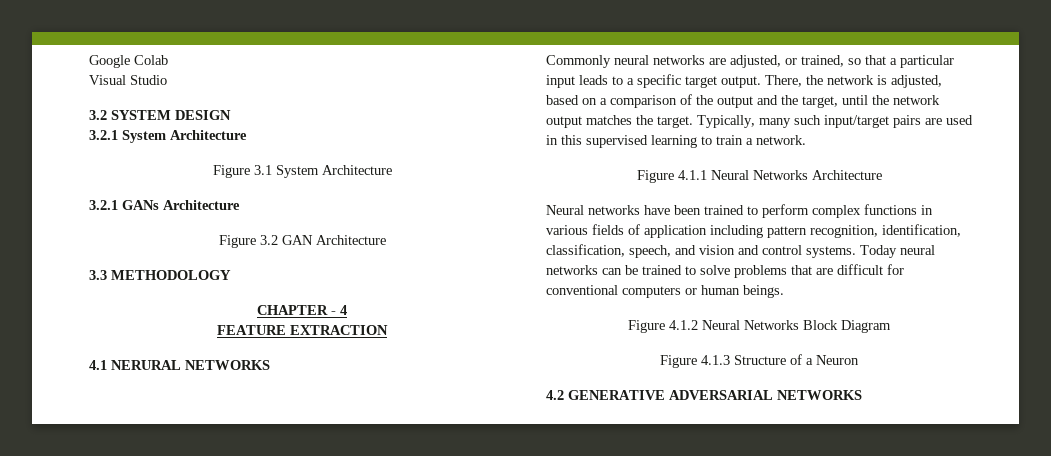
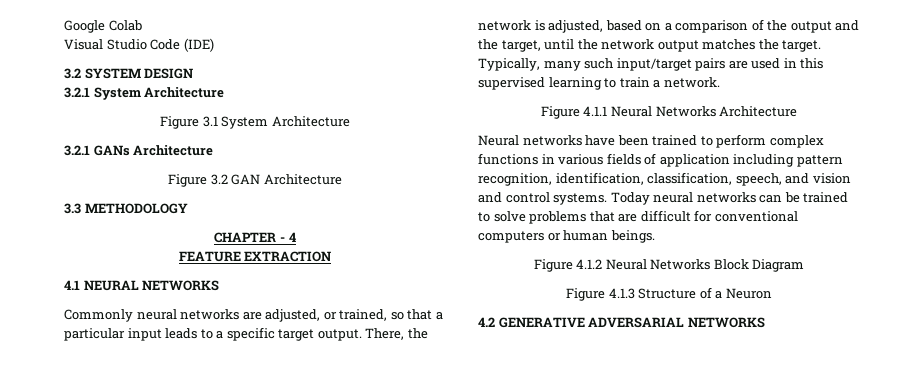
- Visual Studio
+ Visual Studio Code (IDE)
- 4.1 NERURAL NETWORKS
+ 4.1 NEURAL NETWORKS

